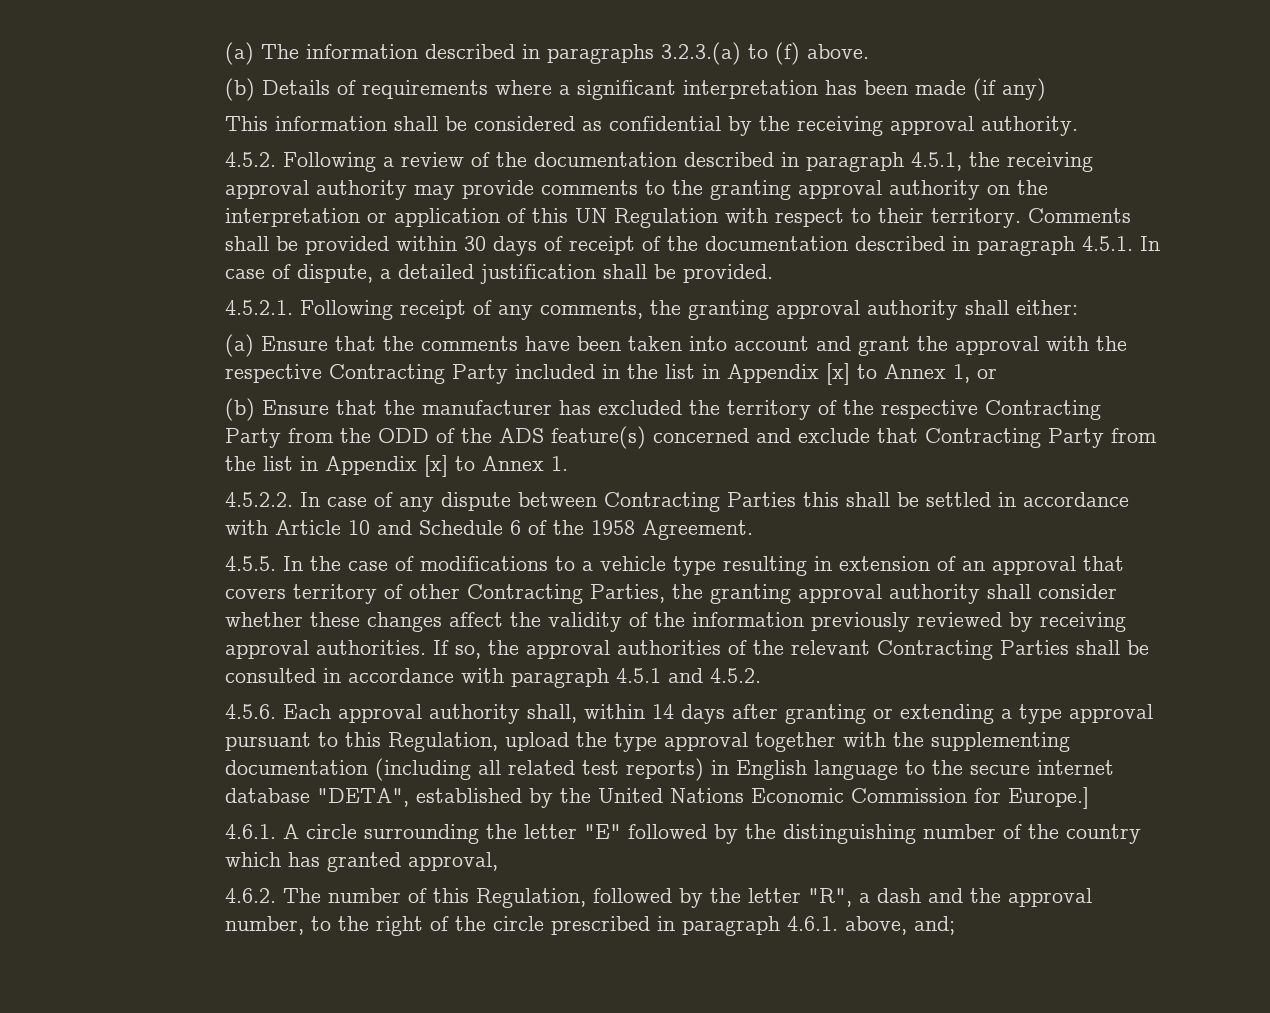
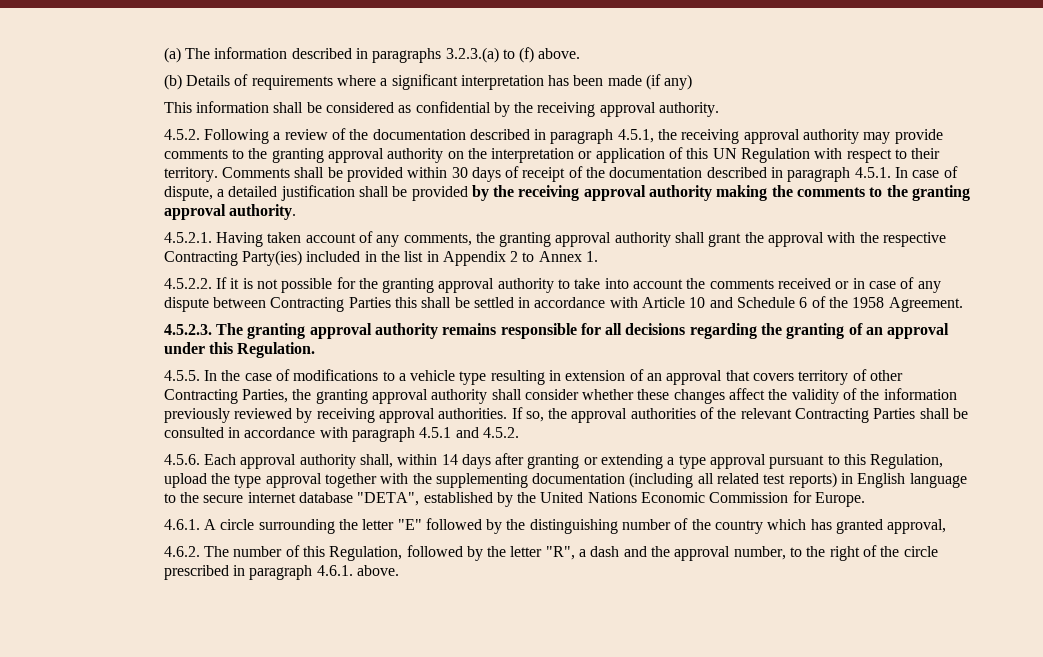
- Comments shall be provided within 30 days of receipt of the documentation described in paragraph 4.5.1. In case of dispute, a detailed justification shall be provided.
- 4.5.2.1. Following receipt of any comments, the granting approval authority shall either:
- (a) Ensure that the comments have been taken into account and grant the approval with the respective Contracting Party included in the list in Appendix [x] to Annex 1, or
- (b) Ensure that the manufacturer has excluded the territory of the respective Contracting Party from the ODD of the ADS feature(s) concerned and exclude that Contracting Party from the list in Appendix [x] to Annex 1.
- 4.5.2.2. In case of any dispute between Contracting Parties this shall be settled in accordance with Article 10 and Schedule 6 of the 1958 Agreement.
+ Comments shall be provided within 30 days of receipt of the documentation described in paragraph 4.5.1. In case of dispute, a detailed justification shall be provided by the receiving approval authority making the comments to the granting approval authority.
+ 4.5.2.1. Having taken account of any comments, the granting approval authority shall grant the approval with the respective Contracting Party(ies) included in the list in Appendix 2 to Annex 1.
+ 4.5.2.2. If it is not possible for the granting approval authority to take into account the comments received or in case of any dispute between Contracting Parties this shall be settled in accordance with Article 10 and Schedule 6 of the 1958 Agreement.
+ 4.5.2.3. The granting approval authority remains responsible for all decisions regarding the granting of an approval under this Regulation.
- 4.5.6. Each approval authority shall, within 14 days after granting or extending a type approval pursuant to this Regulation, upload the type approval together with the supplementing documentation (including all related test reports) in English language to the secure internet database "DETA", established by the United Nations Economic Commission for Europe.]
+ 4.5.6. Each approval authority shall, within 14 days after granting or extending a type approval pursuant to this Regulation, upload the type approval together with the supplementing documentation (including all related test reports) in English language to the secure internet database "DETA", established by the United Nations Economic Commission for Europe.
- 4.6.2. The number of this Regulation, followed by the letter "R", a dash and the approval number, to the right of the circle prescribed in paragraph 4.6.1. above, and;
+ 4.6.2. The number of this Regulation, followed by the letter "R", a dash and the approval number, to the right of the circle prescribed in paragraph 4.6.1. above.

